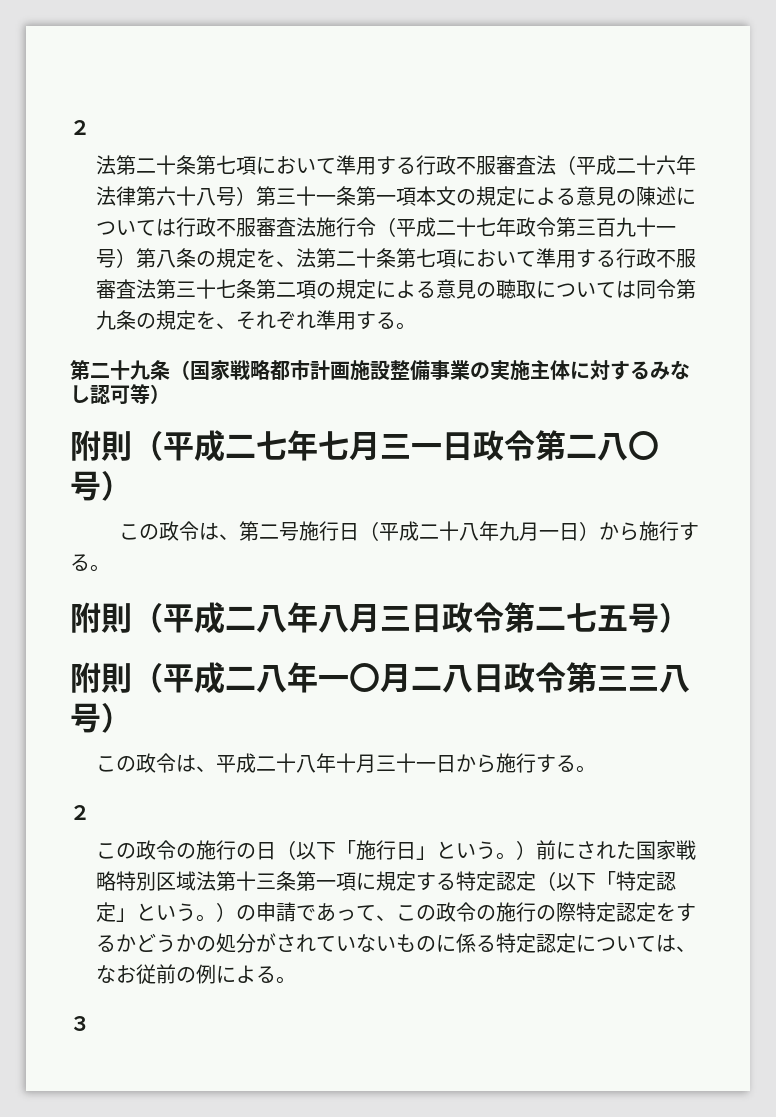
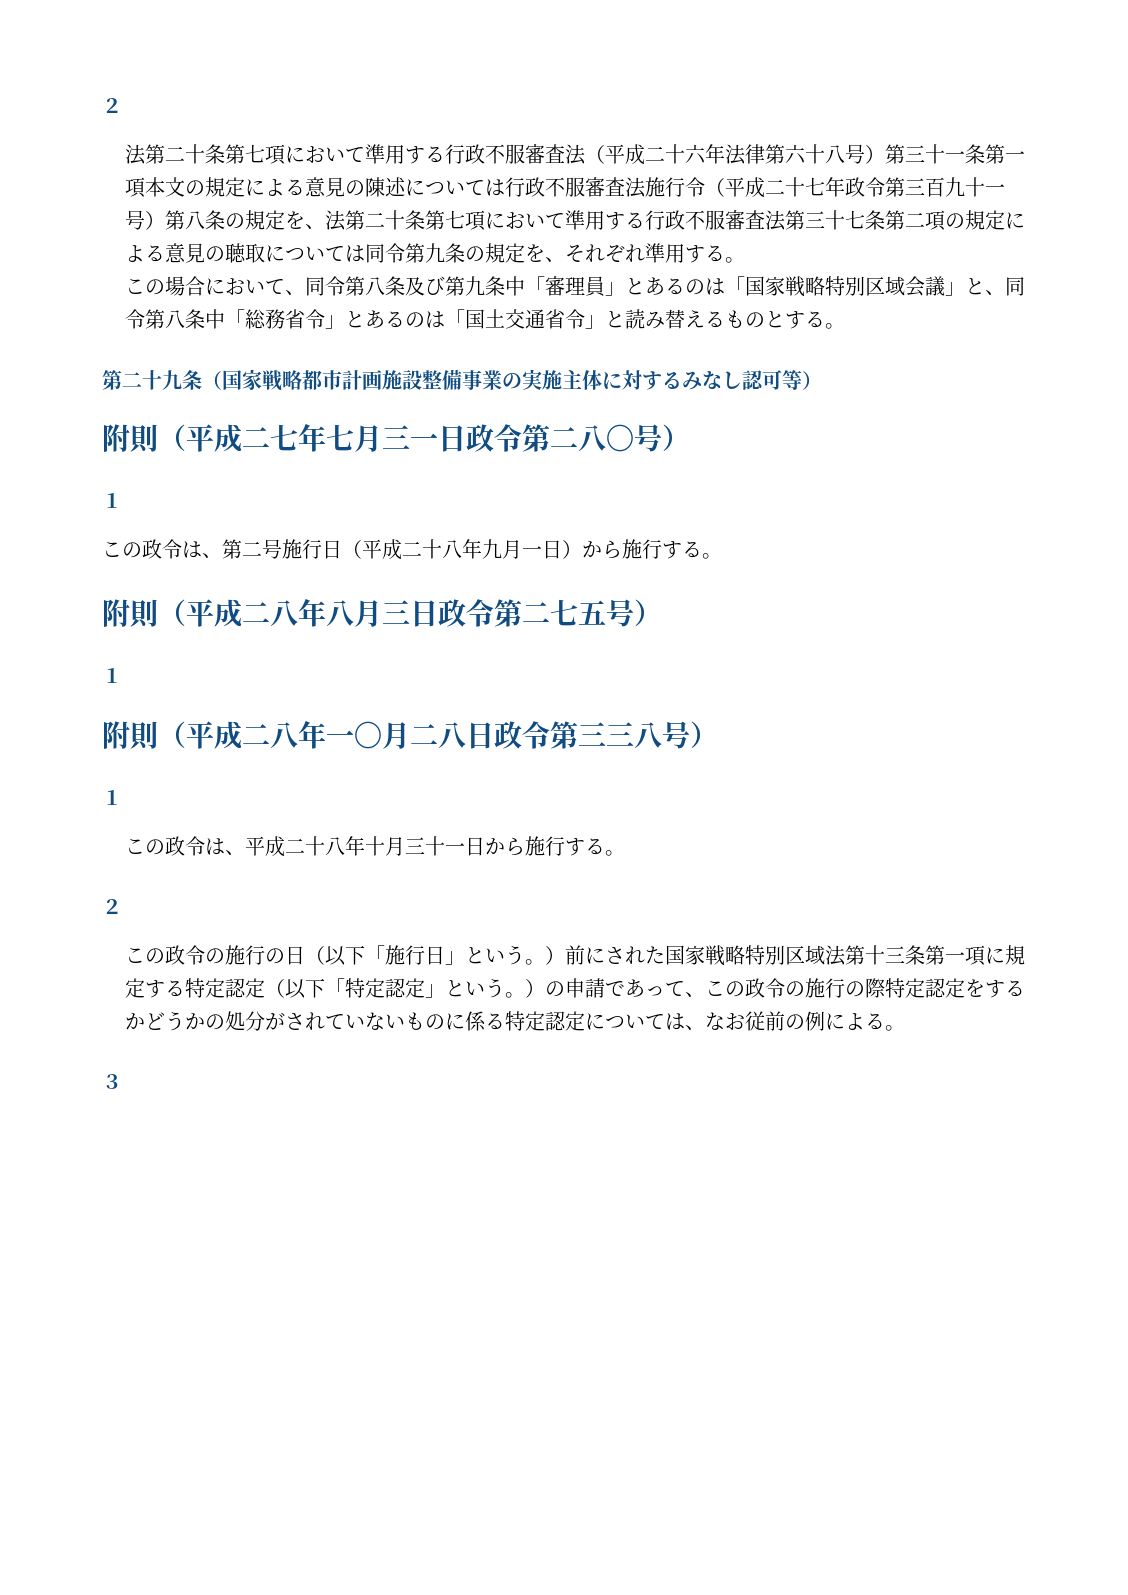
+ この場合において、同令第八条及び第九条中「審理員」とあるのは「国家戦略特別区域会議」と、同令第八条中「総務省令」とあるのは「国土交通省令」と読み替えるものとする。
  附則（平成二七年七月三一日政令第二八〇号）
+ １
  附則（平成二八年八月三日政令第二七五号）
+ １
  附則（平成二八年一〇月二八日政令第三三八号）
+ １

